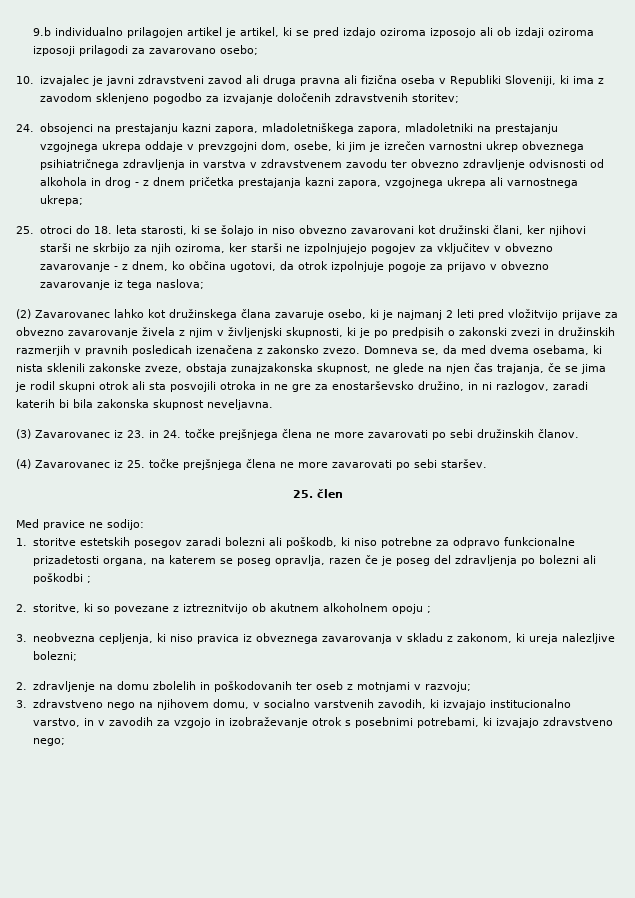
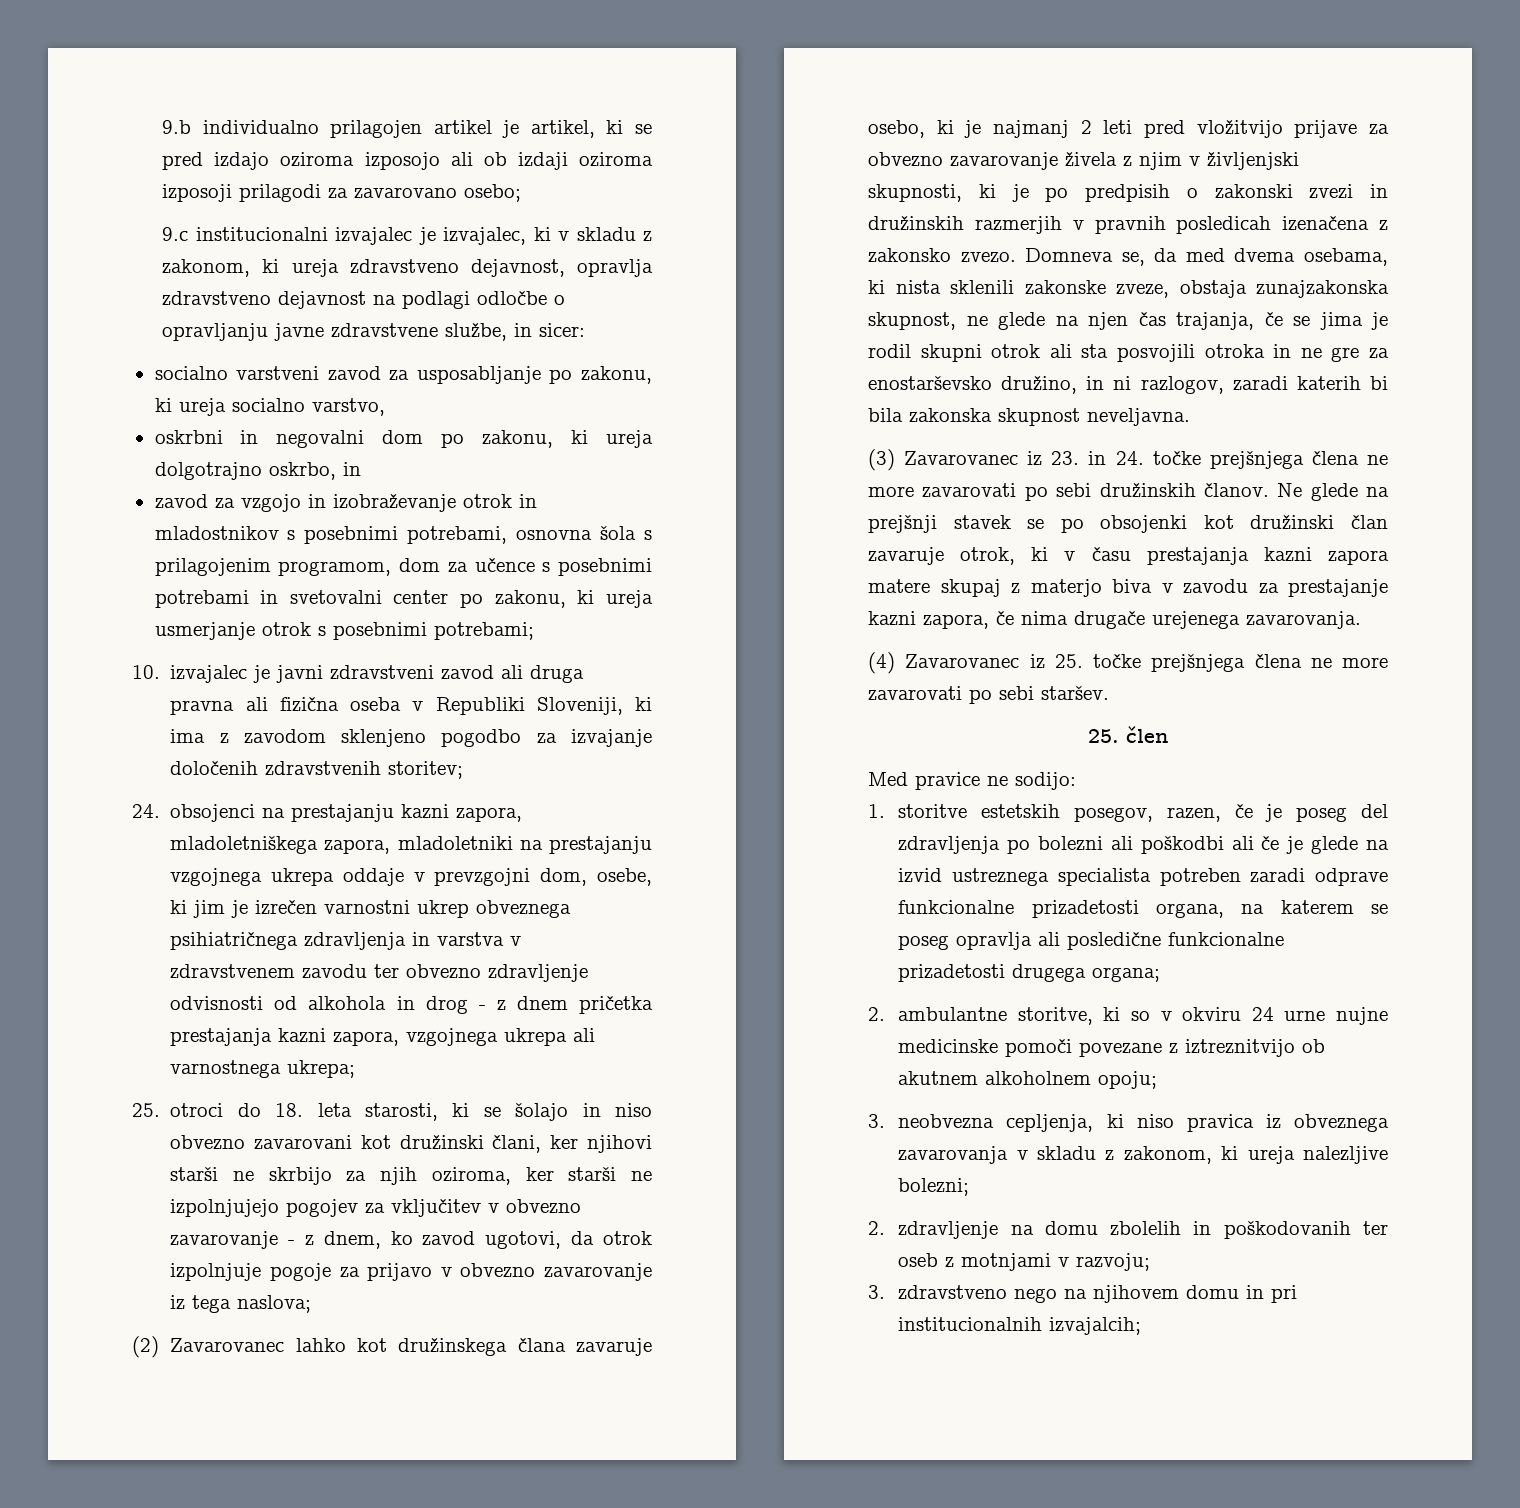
+ 9.c institucionalni izvajalec je izvajalec, ki v skladu z zakonom, ki ureja zdravstveno dejavnost, opravlja zdravstveno dejavnost na podlagi odločbe o opravljanju javne zdravstvene službe, in sicer:
+ socialno varstveni zavod za usposabljanje po zakonu, ki ureja socialno varstvo,
+ oskrbni in negovalni dom po zakonu, ki ureja dolgotrajno oskrbo, in
+ zavod za vzgojo in izobraževanje otrok in mladostnikov s posebnimi potrebami, osnovna šola s prilagojenim programom, dom za učence s posebnimi potrebami in svetovalni center po zakonu, ki ureja usmerjanje otrok s posebnimi potrebami;
- 25. otroci do 18. leta starosti, ki se šolajo in niso obvezno zavarovani kot družinski člani, ker njihovi starši ne skrbijo za njih oziroma, ker starši ne izpolnjujejo pogojev za vključitev v obvezno zavarovanje - z dnem, ko občina ugotovi, da otrok izpolnjuje pogoje za prijavo v obvezno zavarovanje iz tega naslova;
+ 25. otroci do 18. leta starosti, ki se šolajo in niso obvezno zavarovani kot družinski člani, ker njihovi starši ne skrbijo za njih oziroma, ker starši ne izpolnjujejo pogojev za vključitev v obvezno zavarovanje - z dnem, ko zavod ugotovi, da otrok izpolnjuje pogoje za prijavo v obvezno zavarovanje iz tega naslova;
+ Ne glede na prejšnji stavek se po obsojenki kot družinski član zavaruje otrok, ki v času prestajanja kazni zapora matere skupaj z materjo biva v zavodu za prestajanje kazni zapora, če nima drugače urejenega zavarovanja.
- 1. storitve estetskih posegov zaradi bolezni ali poškodb, ki niso potrebne za odpravo funkcionalne prizadetosti organa, na katerem se poseg opravlja, razen če je poseg del zdravljenja po bolezni ali poškodbi ;
- 2. storitve, ki so povezane z iztreznitvijo ob akutnem alkoholnem opoju ;
+ 1. storitve estetskih posegov, razen, če je poseg del zdravljenja po bolezni ali poškodbi ali če je glede na izvid ustreznega specialista potreben zaradi odprave funkcionalne prizadetosti organa, na katerem se poseg opravlja ali posledične funkcionalne prizadetosti drugega organa;
+ 2. ambulantne storitve, ki so v okviru 24 urne nujne medicinske pomoči povezane z iztreznitvijo ob akutnem alkoholnem opoju;
- 3. zdravstveno nego na njihovem domu, v socialno varstvenih zavodih, ki izvajajo institucionalno varstvo, in v zavodih za vzgojo in izobraževanje otrok s posebnimi potrebami, ki izvajajo zdravstveno nego;
+ 3. zdravstveno nego na njihovem domu in pri institucionalnih izvajalcih;

